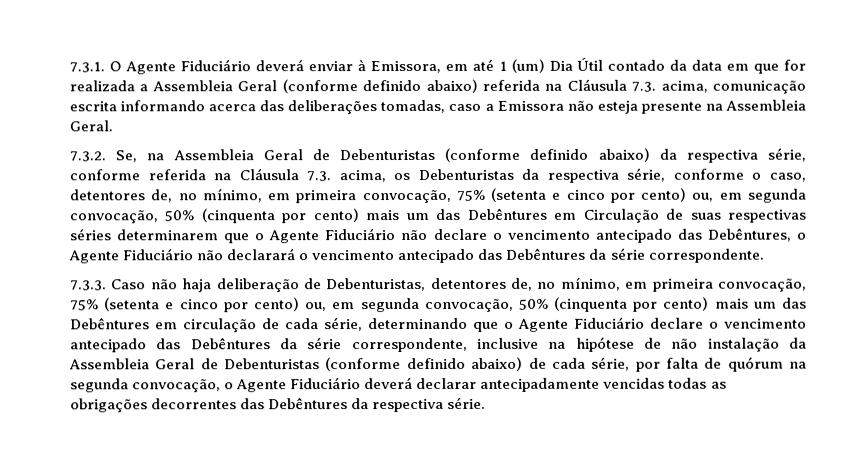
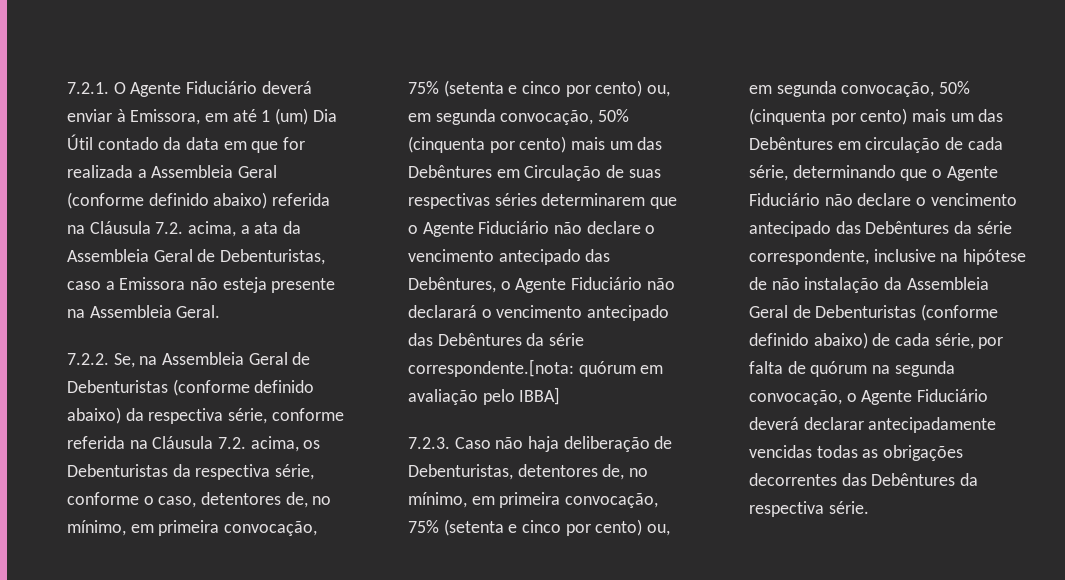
- 7.3.1. O Agente Fiduciário deverá enviar à Emissora, em até 1 (um) Dia Útil contado da data em que for realizada a Assembleia Geral (conforme definido abaixo) referida na Cláusula 7.3. acima, comunicação escrita informando acerca das deliberações tomadas, caso a Emissora não esteja presente na Assembleia Geral.
+ 7.2.1. O Agente Fiduciário deverá enviar à Emissora, em até 1 (um) Dia Útil contado da data em que for realizada a Assembleia Geral (conforme definido abaixo) referida na Cláusula 7.2. acima, a ata da Assembleia Geral de Debenturistas, caso a Emissora não esteja presente na Assembleia Geral.
- 7.3.2. Se, na Assembleia Geral de Debenturistas (conforme definido abaixo) da respectiva série, conforme referida na Cláusula 7.3. acima, os Debenturistas da respectiva série, conforme o caso, detentores de, no mínimo, em primeira convocação, 75% (setenta e cinco por cento) ou, em segunda convocação, 50% (cinquenta por cento) mais um das Debêntures em Circulação de suas respectivas séries determinarem que o Agente Fiduciário não declare o vencimento antecipado das Debêntures, o Agente Fiduciário não declarará o vencimento antecipado das Debêntures da série correspondente.
- 7.3.3. Caso não haja deliberação de Debenturistas, detentores de, no mínimo, em primeira convocação, 75% (setenta e cinco por cento) ou, em segunda convocação, 50% (cinquenta por cento) mais um das Debêntures em circulação de cada série, determinando que o Agente Fiduciário declare o vencimento antecipado das Debêntures da série correspondente, inclusive na hipótese de não instalação da Assembleia Geral de Debenturistas (conforme definido abaixo) de cada série, por falta de quórum na segunda convocação, o Agente Fiduciário deverá declarar antecipadamente vencidas todas as obrigações decorrentes das Debêntures da respectiva série.
+ 7.2.2. Se, na Assembleia Geral de Debenturistas (conforme definido abaixo) da respectiva série, conforme referida na Cláusula 7.2. acima, os Debenturistas da respectiva série, conforme o caso, detentores de, no mínimo, em primeira convocação, 75% (setenta e cinco por cento) ou, em segunda convocação, 50% (cinquenta por cento) mais um das Debêntures em Circulação de suas respectivas séries determinarem que o Agente Fiduciário não declare o vencimento antecipado das Debêntures, o Agente Fiduciário não declarará o vencimento antecipado das Debêntures da série correspondente.[nota: quórum em avaliação pelo IBBA]
+ 7.2.3. Caso não haja deliberação de Debenturistas, detentores de, no mínimo, em primeira convocação, 75% (setenta e cinco por cento) ou, em segunda convocação, 50% (cinquenta por cento) mais um das Debêntures em circulação de cada série, determinando que o Agente Fiduciário não declare o vencimento antecipado das Debêntures da série correspondente, inclusive na hipótese de não instalação da Assembleia Geral de Debenturistas (conforme definido abaixo) de cada série, por falta de quórum na segunda convocação, o Agente Fiduciário deverá declarar antecipadamente vencidas todas as obrigações decorrentes das Debêntures da respectiva série.

